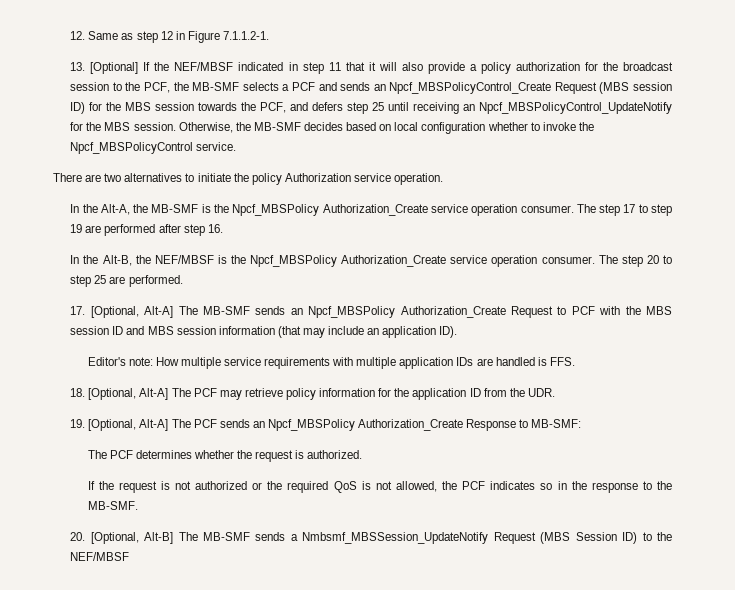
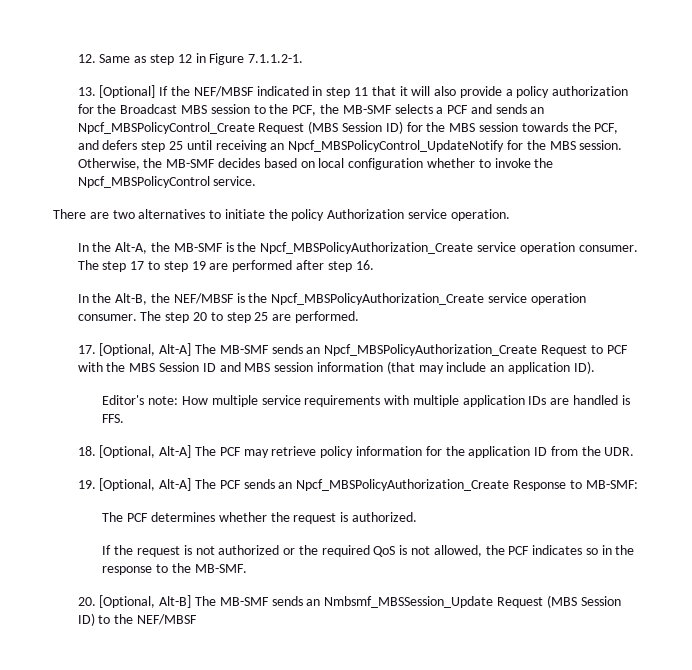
- 13. [Optional] If the NEF/MBSF indicated in step 11 that it will also provide a policy authorization for the broadcast session to the PCF, the MB-SMF selects a PCF and sends an Npcf_MBSPolicyControl_Create Request (MBS session ID) for the MBS session towards the PCF, and defers step 25 until receiving an Npcf_MBSPolicyControl_UpdateNotify for the MBS session.
+ 13. [Optional] If the NEF/MBSF indicated in step 11 that it will also provide a policy authorization for the Broadcast MBS session to the PCF, the MB-SMF selects a PCF and sends an Npcf_MBSPolicyControl_Create Request (MBS Session ID) for the MBS session towards the PCF, and defers step 25 until receiving an Npcf_MBSPolicyControl_UpdateNotify for the MBS session.
- In the Alt-A, the MB-SMF is the Npcf_MBSPolicy Authorization_Create service operation consumer.
+ In the Alt-A, the MB-SMF is the Npcf_MBSPolicyAuthorization_Create service operation consumer.
- In the Alt-B, the NEF/MBSF is the Npcf_MBSPolicy Authorization_Create service operation consumer.
+ In the Alt-B, the NEF/MBSF is the Npcf_MBSPolicyAuthorization_Create service operation consumer.
- 17. [Optional, Alt-A] The MB-SMF sends an Npcf_MBSPolicy Authorization_Create Request to PCF with the MBS session ID and MBS session information (that may include an application ID).
+ 17. [Optional, Alt-A] The MB-SMF sends an Npcf_MBSPolicyAuthorization_Create Request to PCF with the MBS Session ID and MBS session information (that may include an application ID).
- 19. [Optional, Alt-A] The PCF sends an Npcf_MBSPolicy Authorization_Create Response to MB-SMF:
+ 19. [Optional, Alt-A] The PCF sends an Npcf_MBSPolicyAuthorization_Create Response to MB-SMF:
- 20. [Optional, Alt-B] The MB-SMF sends a Nmbsmf_MBSSession_UpdateNotify Request (MBS Session ID) to the NEF/MBSF
+ 20. [Optional, Alt-B] The MB-SMF sends an Nmbsmf_MBSSession_Update Request (MBS Session ID) to the NEF/MBSF

